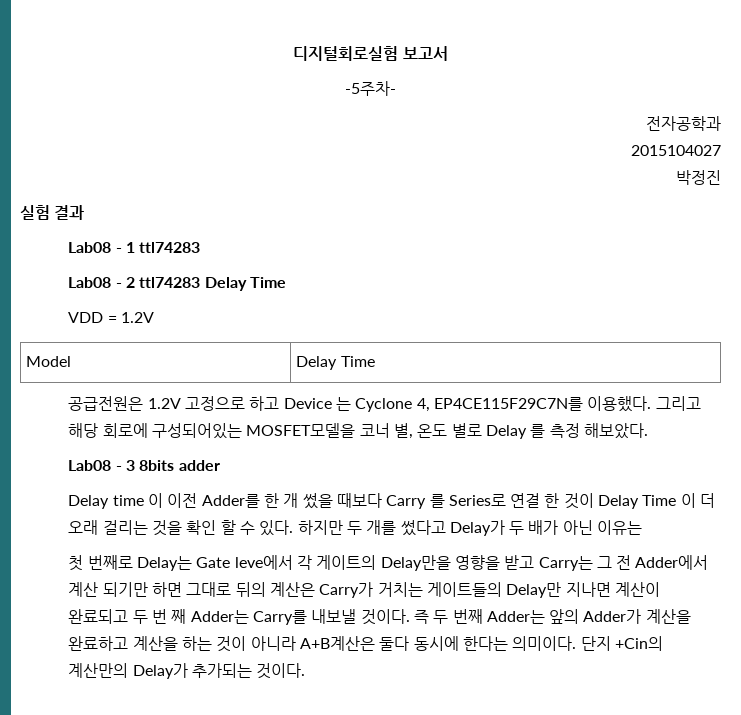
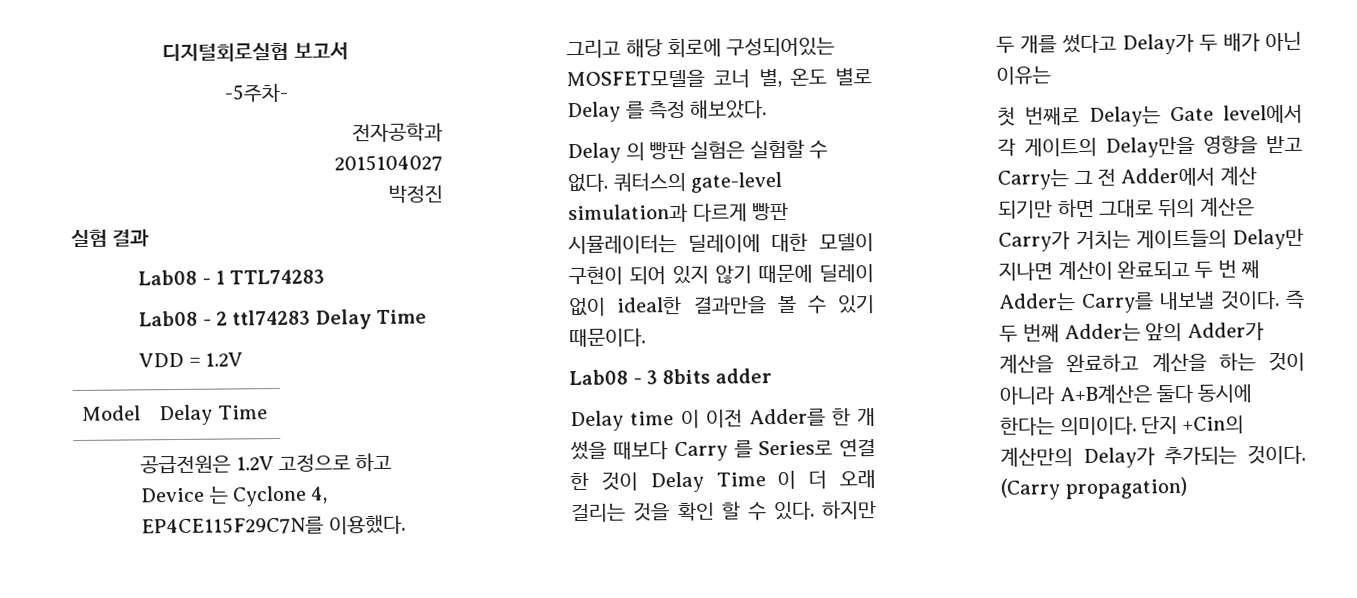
- Lab08 - 1 ttl74283
+ Lab08 - 1 TTL74283
+ Delay 의 빵판 실험은 실험할 수 없다. 쿼터스의 gate-level simulation과 다르게 빵판 시뮬레이터는 딜레이에 대한 모델이 구현이 되어 있지 않기 때문에 딜레이 없이 ideal한 결과만을 볼 수 있기 때문이다.
- 첫 번째로 Delay는 Gate leve에서 각 게이트의 Delay만을 영향을 받고 Carry는 그 전 Adder에서 계산 되기만 하면 그대로 뒤의 계산은 Carry가 거치는 게이트들의 Delay만 지나면 계산이 완료되고 두 번 째 Adder는 Carry를 내보낼 것이다.
+ 첫 번째로 Delay는 Gate level에서 각 게이트의 Delay만을 영향을 받고 Carry는 그 전 Adder에서 계산 되기만 하면 그대로 뒤의 계산은 Carry가 거치는 게이트들의 Delay만 지나면 계산이 완료되고 두 번 째 Adder는 Carry를 내보낼 것이다.
+ (Carry propagation)

